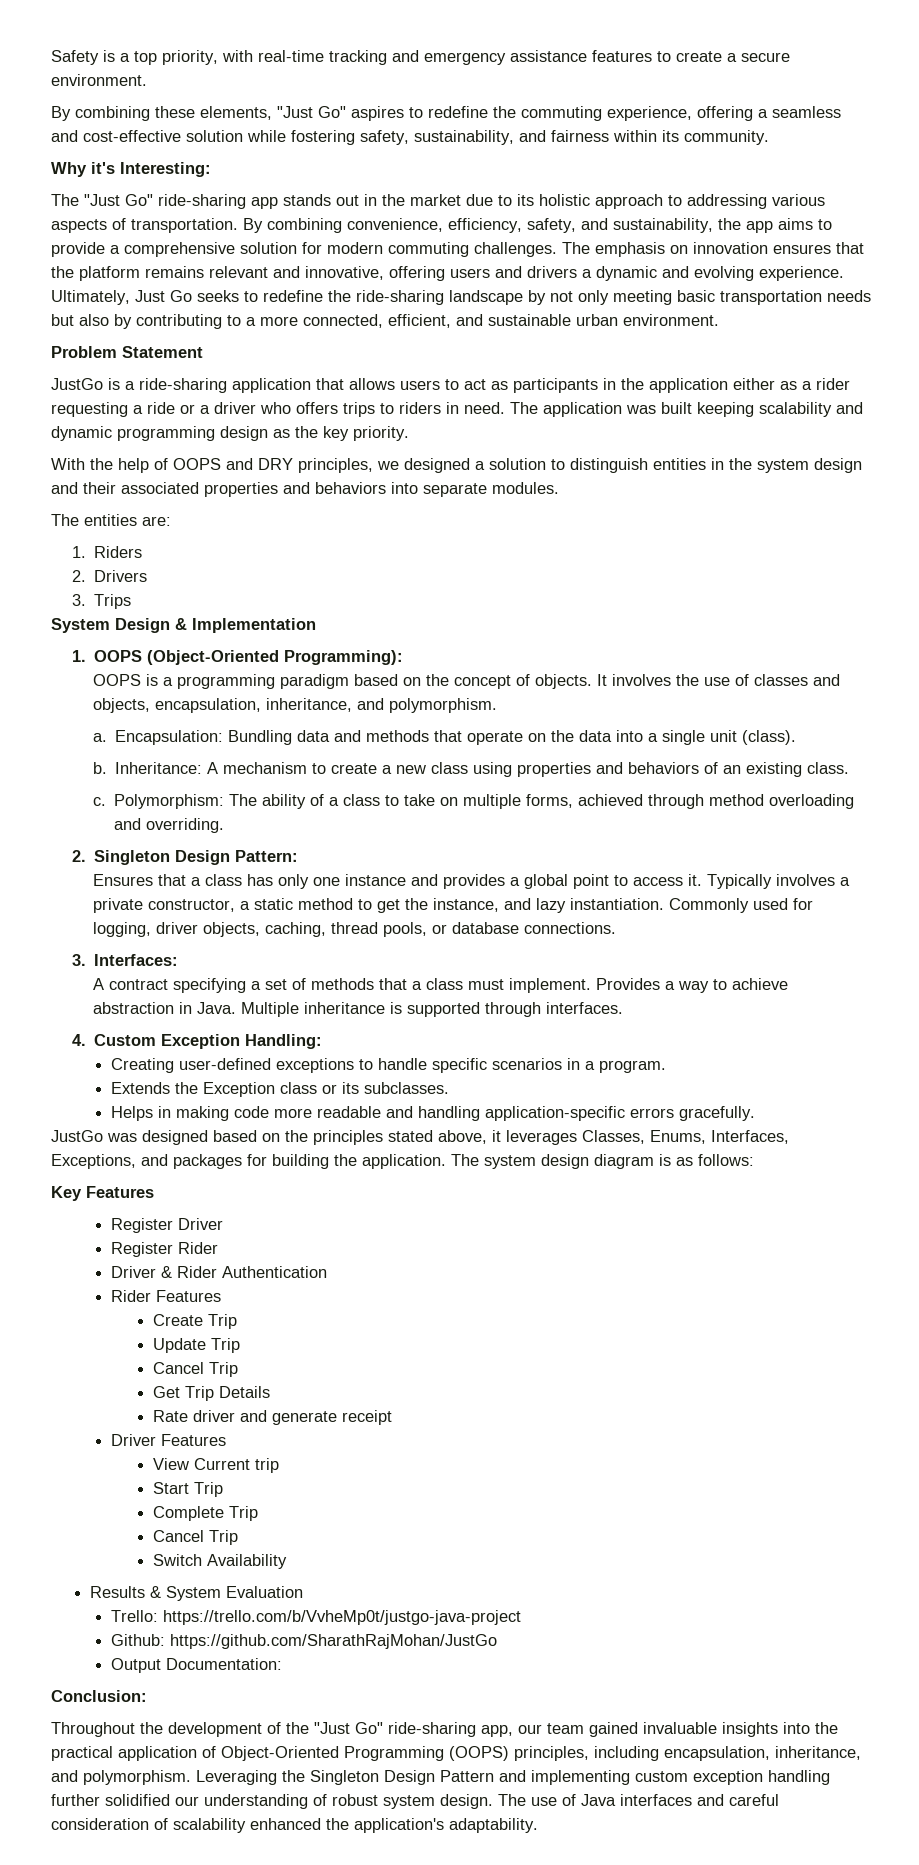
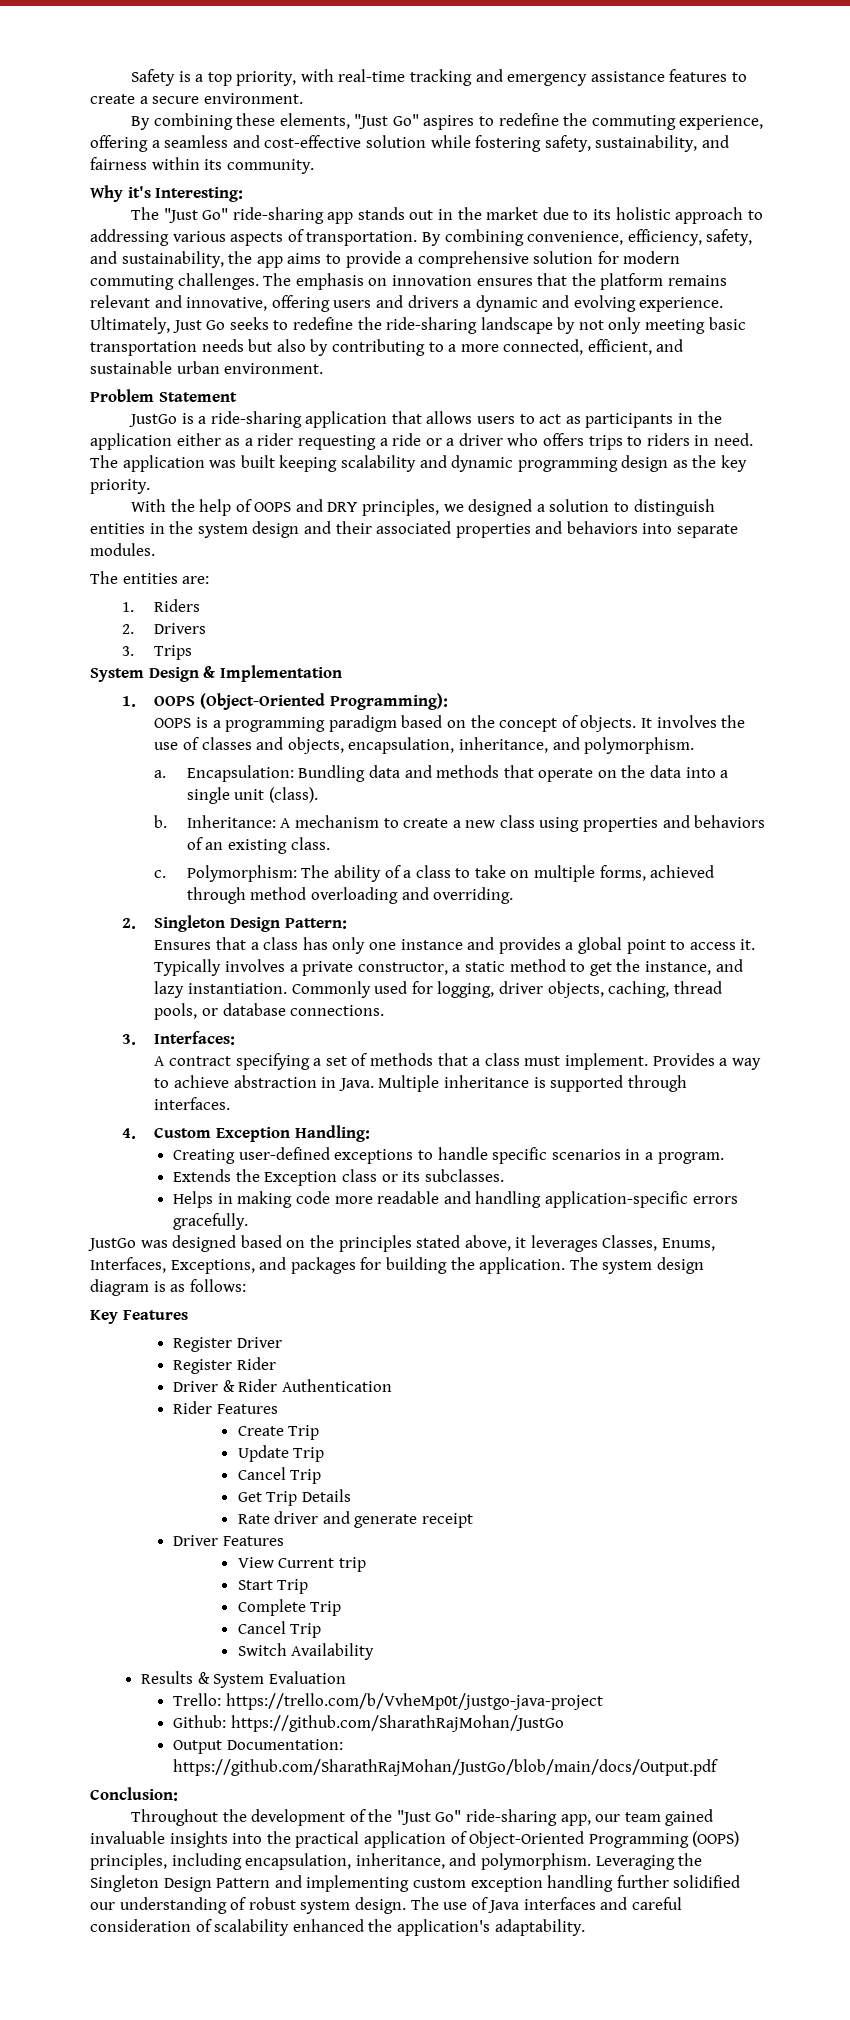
- Output Documentation:
+ Output Documentation: https://github.com/SharathRajMohan/JustGo/blob/main/docs/Output.pdf

